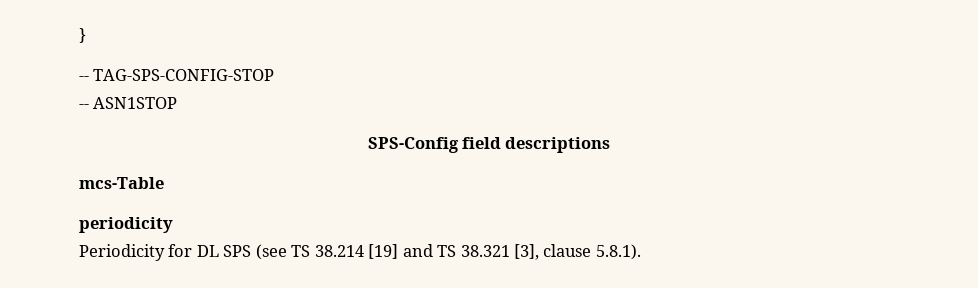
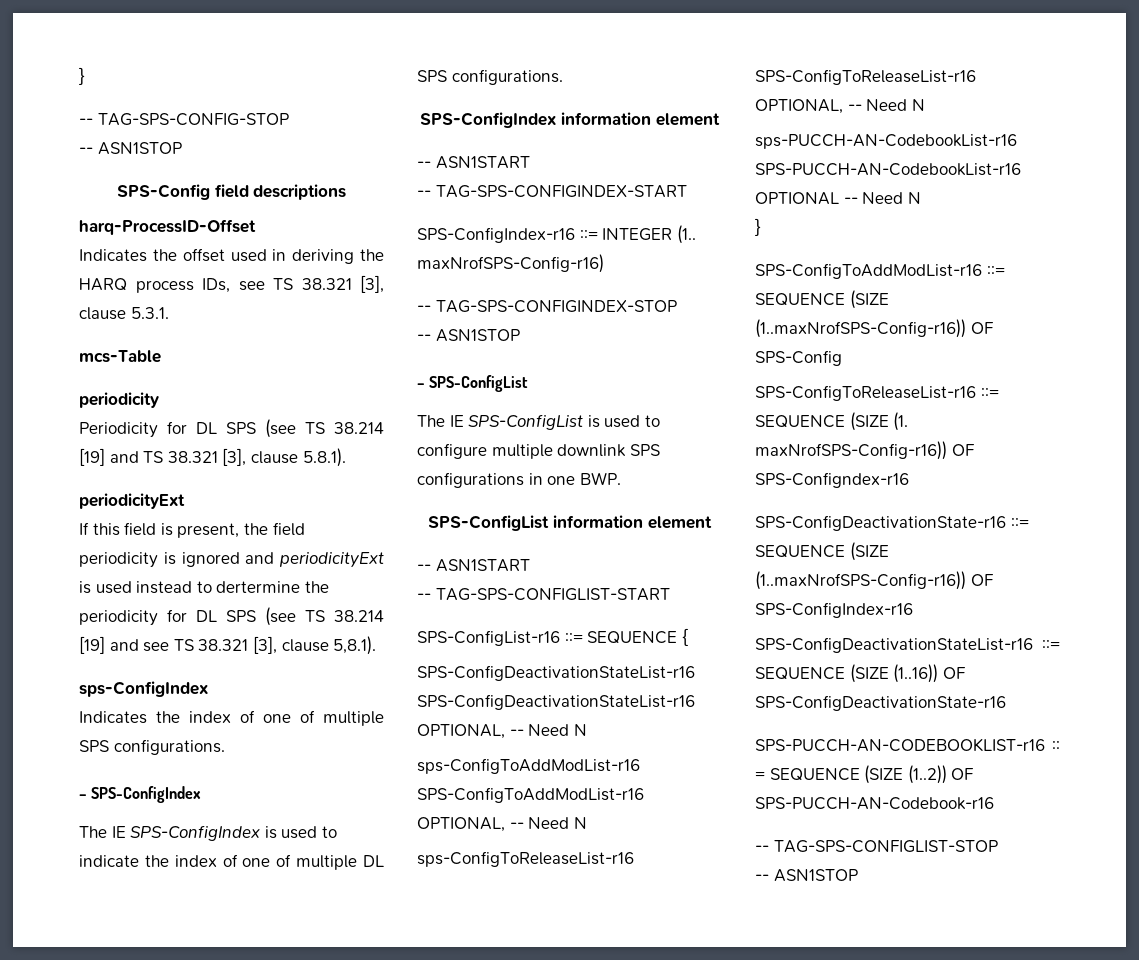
+ harq-ProcessID-Offset
+ Indicates the offset used in deriving the HARQ process IDs, see TS 38.321 [3], clause 5.3.1.
  Periodicity for DL SPS (see TS 38.214 [19] and TS 38.321 [3], clause 5.8.1).
+ periodicityExt
+ If this field is present, the field periodicity is ignored and periodicityExt is used instead to dertermine the periodicity for DL SPS (see TS 38.214 [19] and see TS 38.321 [3], clause 5,8.1).
+ sps-ConfigIndex
+ Indicates the index of one of multiple SPS configurations.
+ – SPS-ConfigIndex
+ The IE SPS-ConfigIndex is used to indicate the index of one of multiple DL SPS configurations.
+ SPS-ConfigIndex information element
+ -- ASN1START
+ -- TAG-SPS-CONFIGINDEX-START
+ SPS-ConfigIndex-r16 ::= INTEGER (1.. maxNrofSPS-Config-r16)
+ -- TAG-SPS-CONFIGINDEX-STOP
+ -- ASN1STOP
+ – SPS-ConfigList
+ The IE SPS-ConfigList is used to configure multiple downlink SPS configurations in one BWP.
+ SPS-ConfigList information element
+ -- ASN1START
+ -- TAG-SPS-CONFIGLIST-START
+ SPS-ConfigList-r16 ::= SEQUENCE {
+ SPS-ConfigDeactivationStateList-r16 SPS-ConfigDeactivationStateList-r16 OPTIONAL, -- Need N
+ sps-ConfigToAddModList-r16 SPS-ConfigToAddModList-r16 OPTIONAL, -- Need N
+ sps-ConfigToReleaseList-r16 SPS-ConfigToReleaseList-r16 OPTIONAL, -- Need N
+ sps-PUCCH-AN-CodebookList-r16 SPS-PUCCH-AN-CodebookList-r16 OPTIONAL -- Need N
+ }
+ SPS-ConfigToAddModList-r16 ::= SEQUENCE (SIZE (1..maxNrofSPS-Config-r16)) OF SPS-Config
+ SPS-ConfigToReleaseList-r16 ::= SEQUENCE (SIZE (1. maxNrofSPS-Config-r16)) OF SPS-Configndex-r16
+ SPS-ConfigDeactivationState-r16 ::= SEQUENCE (SIZE (1..maxNrofSPS-Config-r16)) OF SPS-ConfigIndex-r16
+ SPS-ConfigDeactivationStateList-r16 ::= SEQUENCE (SIZE (1..16)) OF SPS-ConfigDeactivationState-r16
+ SPS-PUCCH-AN-CODEBOOKLIST-r16 :: = SEQUENCE (SIZE (1..2)) OF SPS-PUCCH-AN-Codebook-r16
+ -- TAG-SPS-CONFIGLIST-STOP
+ -- ASN1STOP

